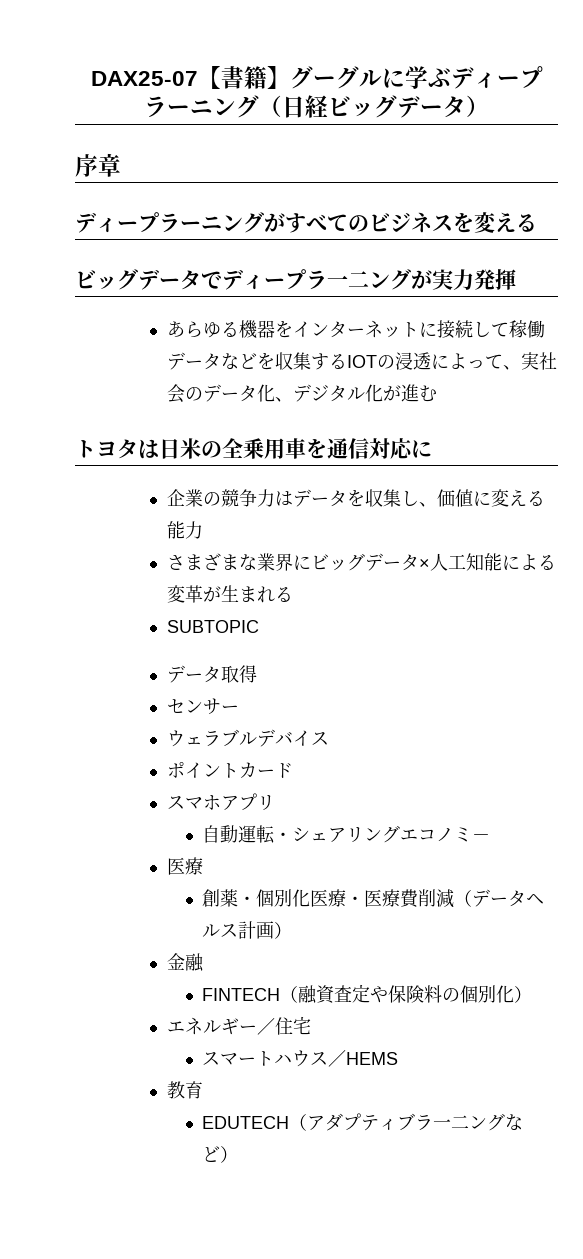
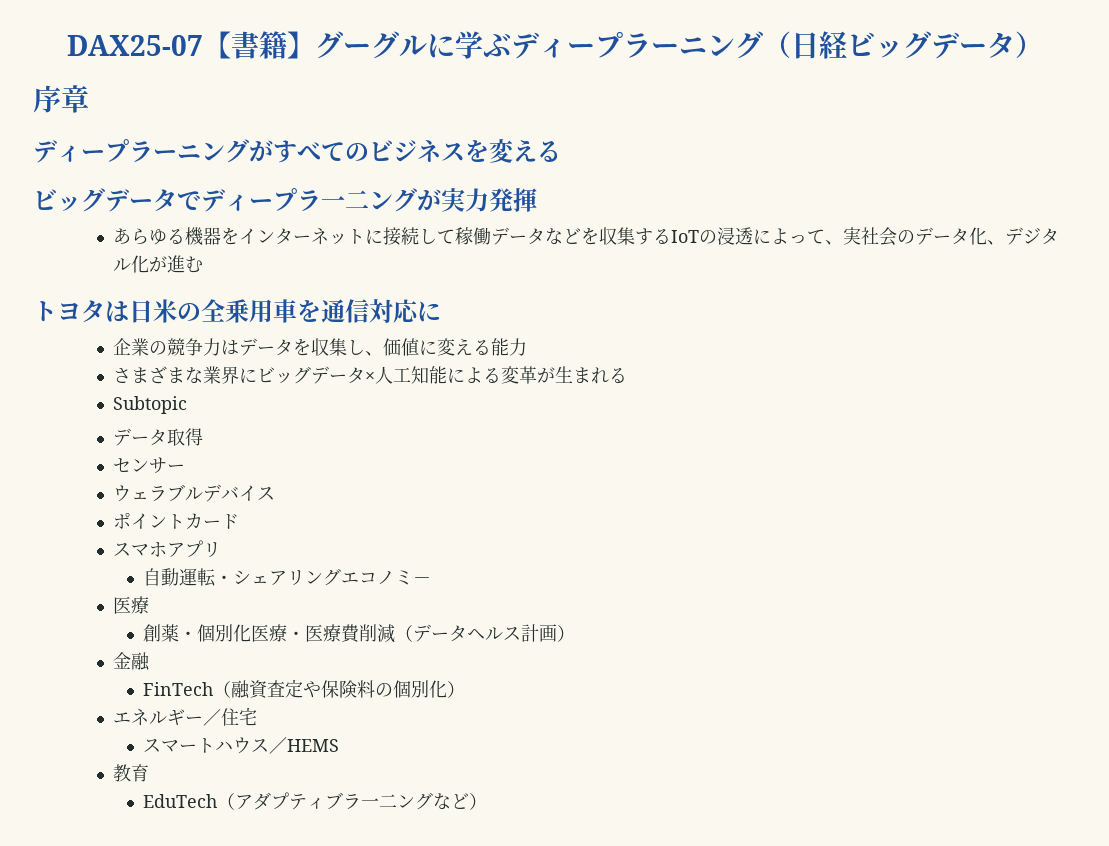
- あらゆる機器をインターネットに接続して稼働データなどを収集するIOTの浸透によって、実社会のデータ化、デジタル化が進む
+ あらゆる機器をインターネットに接続して稼働データなどを収集するIoTの浸透によって、実社会のデータ化、デジタル化が進む
- SUBTOPIC
+ Subtopic
- FINTECH（融資査定や保険料の個別化）
+ FinTech（融資査定や保険料の個別化）
- EDUTECH（アダプティブラ一二ングなど）
+ EduTech（アダプティブラ一二ングなど）

